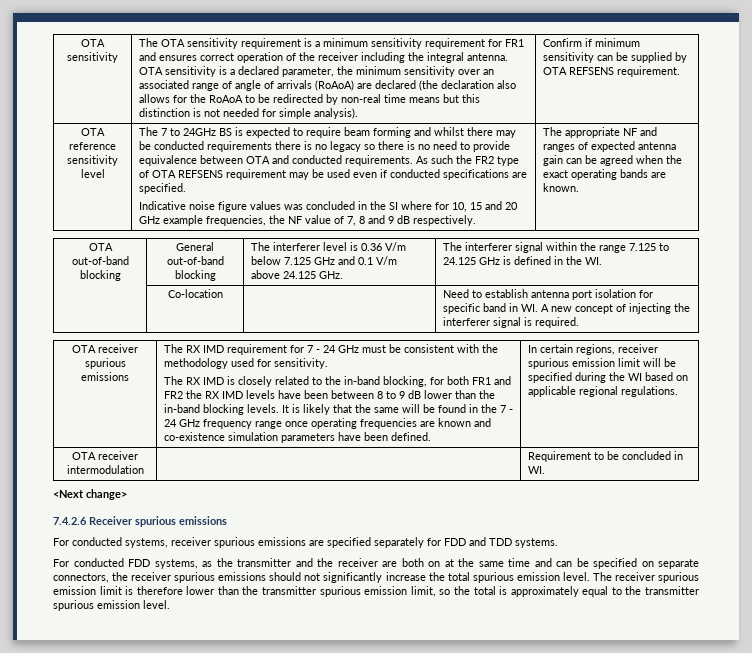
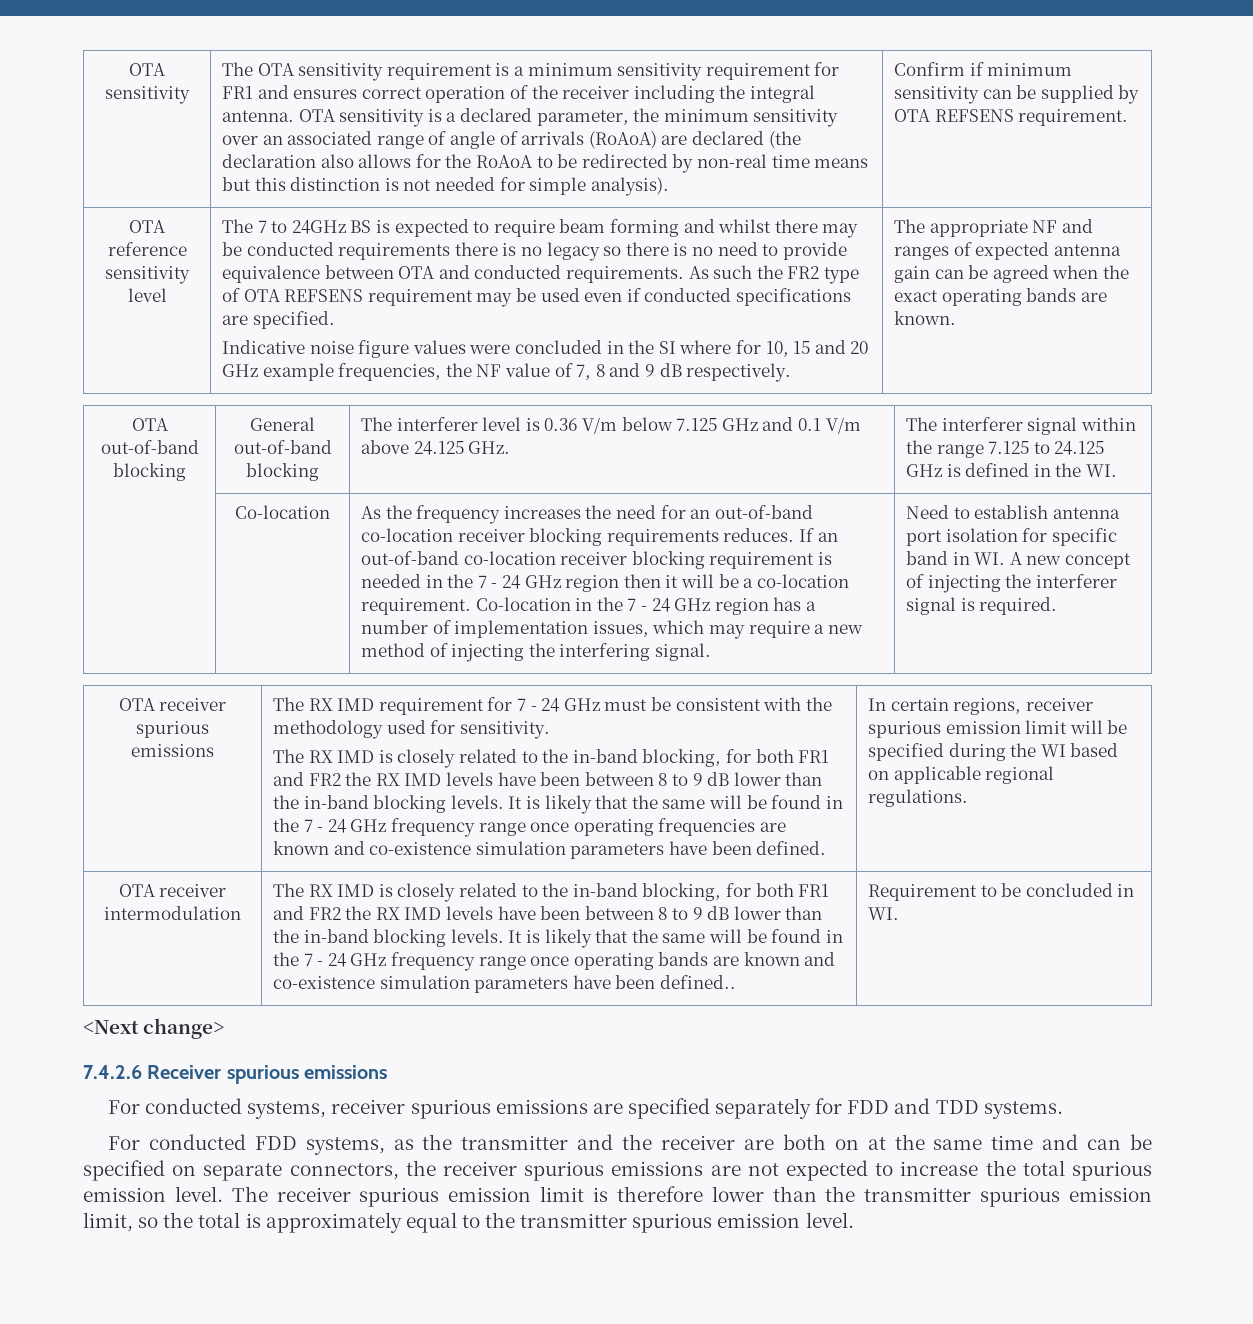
- Indicative noise figure values was concluded in the SI where for 10, 15 and 20 GHz example frequencies, the NF value of 7, 8 and 9 dB respectively.
+ Indicative noise figure values were concluded in the SI where for 10, 15 and 20 GHz example frequencies, the NF value of 7, 8 and 9 dB respectively.
+ As the frequency increases the need for an out-of-band co-location receiver blocking requirements reduces. If an out-of-band co-location receiver blocking requirement is needed in the 7 - 24 GHz region then it will be a co-location requirement. Co-location in the 7 - 24 GHz region has a number of implementation issues, which may require a new method of injecting the interfering signal.
+ The RX IMD is closely related to the in-band blocking, for both FR1 and FR2 the RX IMD levels have been between 8 to 9 dB lower than the in-band blocking levels. It is likely that the same will be found in the 7 - 24 GHz frequency range once operating bands are known and co-existence simulation parameters have been defined..
- For conducted FDD systems, as the transmitter and the receiver are both on at the same time and can be specified on separate connectors, the receiver spurious emissions should not significantly increase the total spurious emission level.
+ For conducted FDD systems, as the transmitter and the receiver are both on at the same time and can be specified on separate connectors, the receiver spurious emissions are not expected to increase the total spurious emission level.

